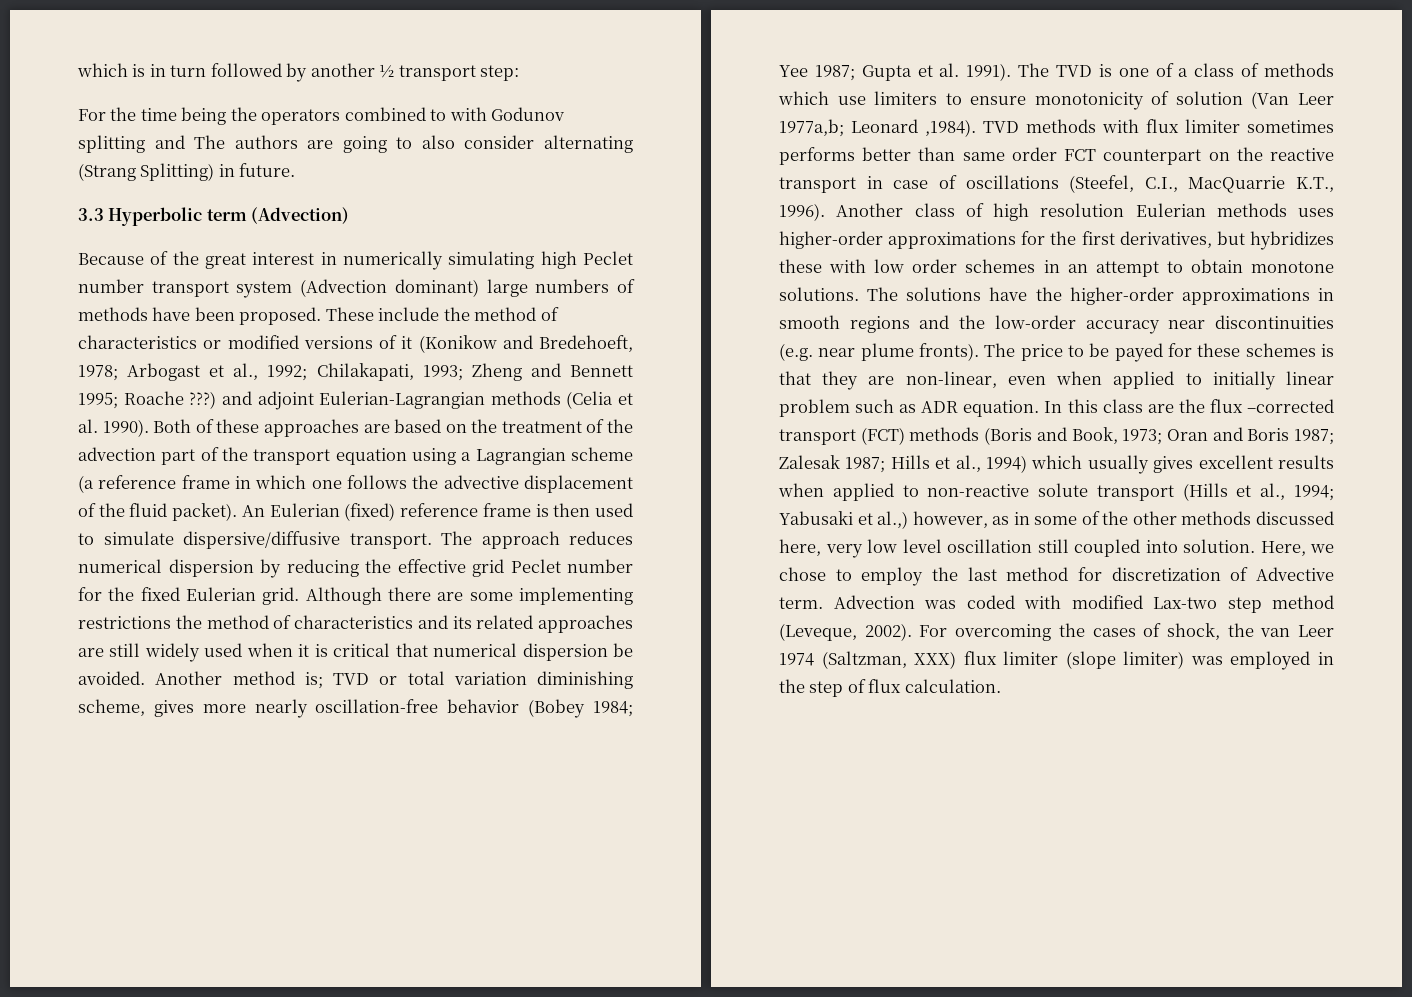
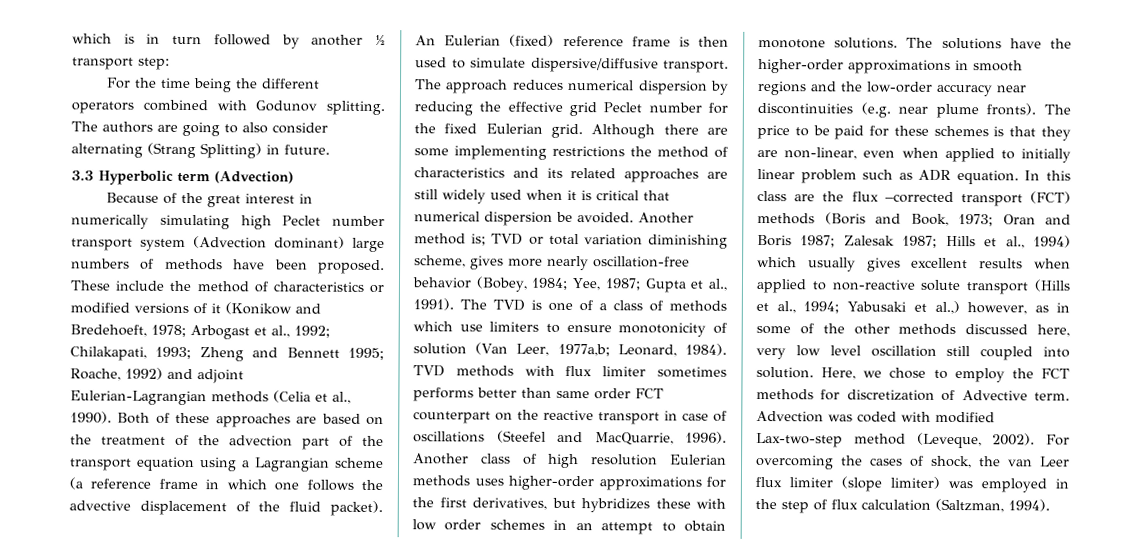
- For the time being the operators combined to with Godunov splitting and The authors are going to also consider alternating (Strang Splitting) in future.
+ For the time being the different operators combined with Godunov splitting. The authors are going to also consider alternating (Strang Splitting) in future.
- These include the method of characteristics or modified versions of it (Konikow and Bredehoeft, 1978; Arbogast et al., 1992; Chilakapati, 1993; Zheng and Bennett 1995; Roache ???) and adjoint Eulerian-Lagrangian methods (Celia et al. 1990).
+ These include the method of characteristics or modified versions of it (Konikow and Bredehoeft, 1978; Arbogast et al., 1992; Chilakapati, 1993; Zheng and Bennett 1995; Roache, 1992) and adjoint Eulerian-Lagrangian methods (Celia et al., 1990).
- Another method is; TVD or total variation diminishing scheme, gives more nearly oscillation-free behavior (Bobey 1984; Yee 1987; Gupta et al. 1991).
+ Another method is; TVD or total variation diminishing scheme, gives more nearly oscillation-free behavior (Bobey, 1984; Yee, 1987; Gupta et al., 1991).
- The TVD is one of a class of methods which use limiters to ensure monotonicity of solution (Van Leer 1977a,b; Leonard ,1984).
+ The TVD is one of a class of methods which use limiters to ensure monotonicity of solution (Van Leer, 1977a,b; Leonard, 1984).
- TVD methods with flux limiter sometimes performs better than same order FCT counterpart on the reactive transport in case of oscillations (Steefel, C.I., MacQuarrie K.T., 1996).
+ TVD methods with flux limiter sometimes performs better than same order FCT counterpart on the reactive transport in case of oscillations (Steefel and MacQuarrie, 1996).
- The price to be payed for these schemes is that they are non-linear, even when applied to initially linear problem such as ADR equation.
+ The price to be paid for these schemes is that they are non-linear, even when applied to initially linear problem such as ADR equation.
- Here, we chose to employ the last method for discretization of Advective term.
+ Here, we chose to employ the FCT methods for discretization of Advective term.
- Advection was coded with modified Lax-two step method (Leveque, 2002).
+ Advection was coded with modified Lax-two-step method (Leveque, 2002).
- For overcoming the cases of shock, the van Leer 1974 (Saltzman, XXX) flux limiter (slope limiter) was employed in the step of flux calculation.
+ For overcoming the cases of shock, the van Leer flux limiter (slope limiter) was employed in the step of flux calculation (Saltzman, 1994).

